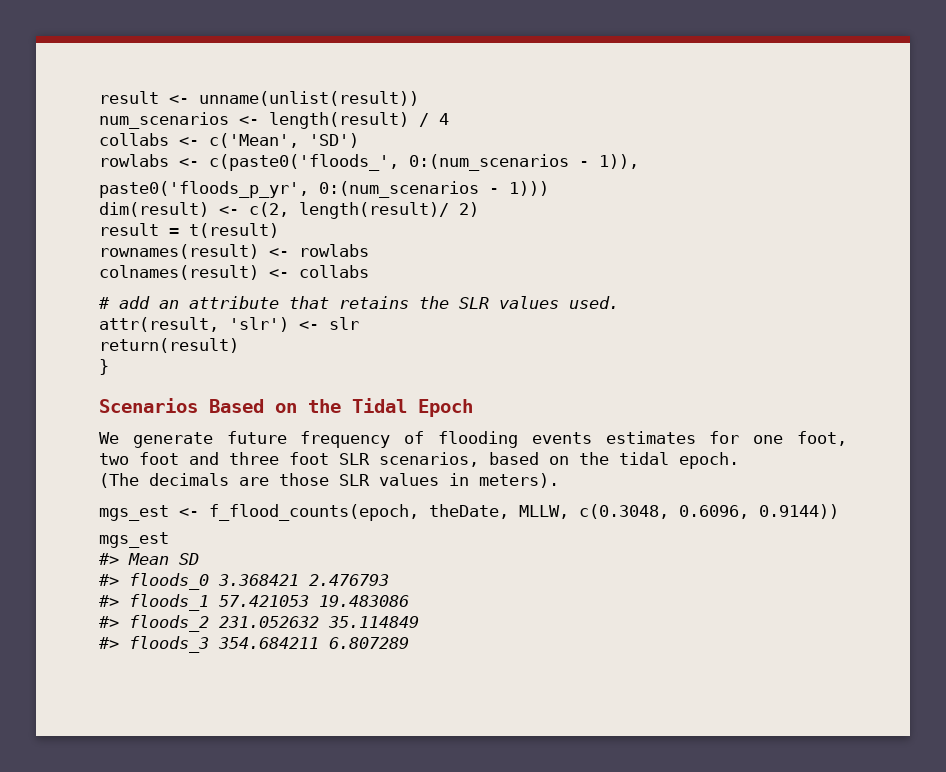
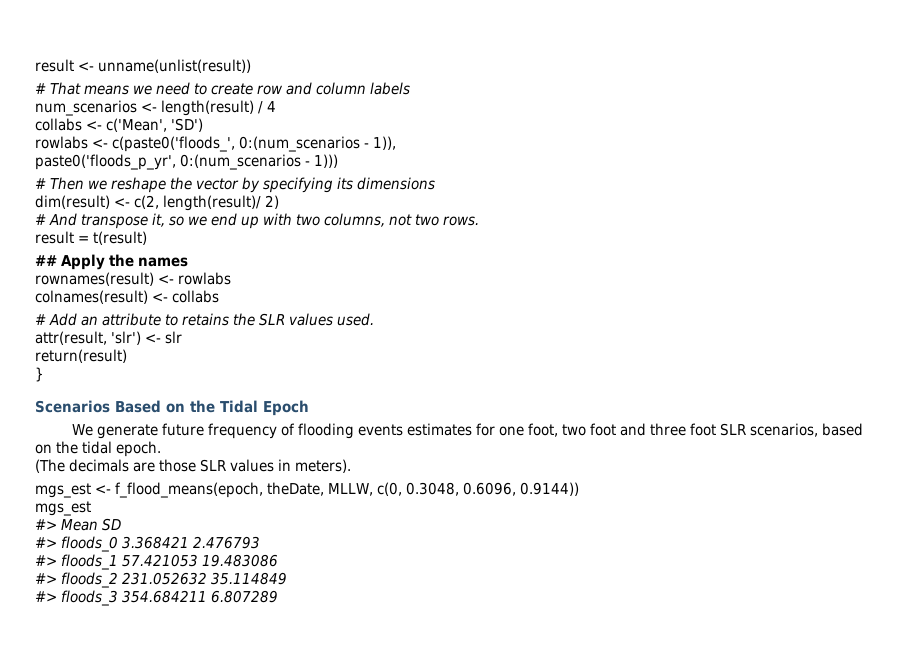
+ # That means we need to create row and column labels
+ # Then we reshape the vector by specifying its dimensions
+ # And transpose it, so we end up with two columns, not two rows.
+ ## Apply the names
- # add an attribute that retains the SLR values used.
+ # Add an attribute to retains the SLR values used.
- mgs_est <- f_flood_counts(epoch, theDate, MLLW, c(0.3048, 0.6096, 0.9144))
+ mgs_est <- f_flood_means(epoch, theDate, MLLW, c(0, 0.3048, 0.6096, 0.9144))

